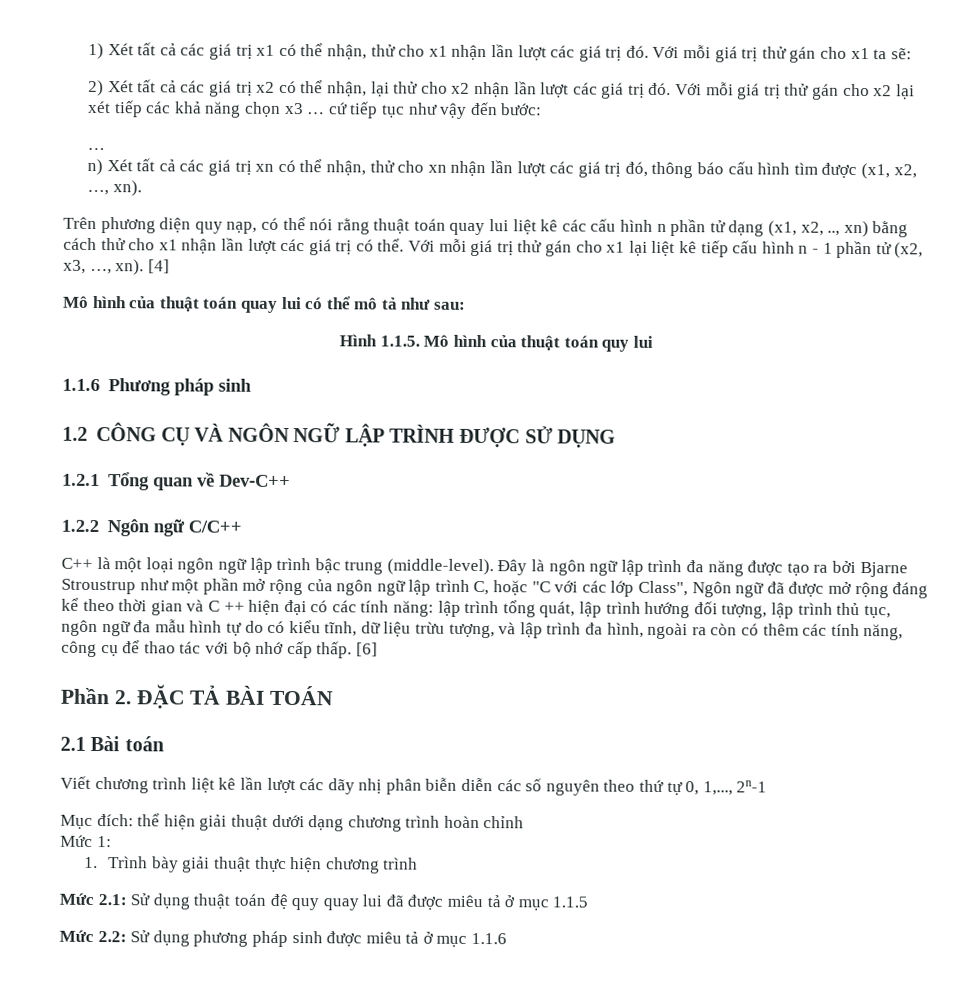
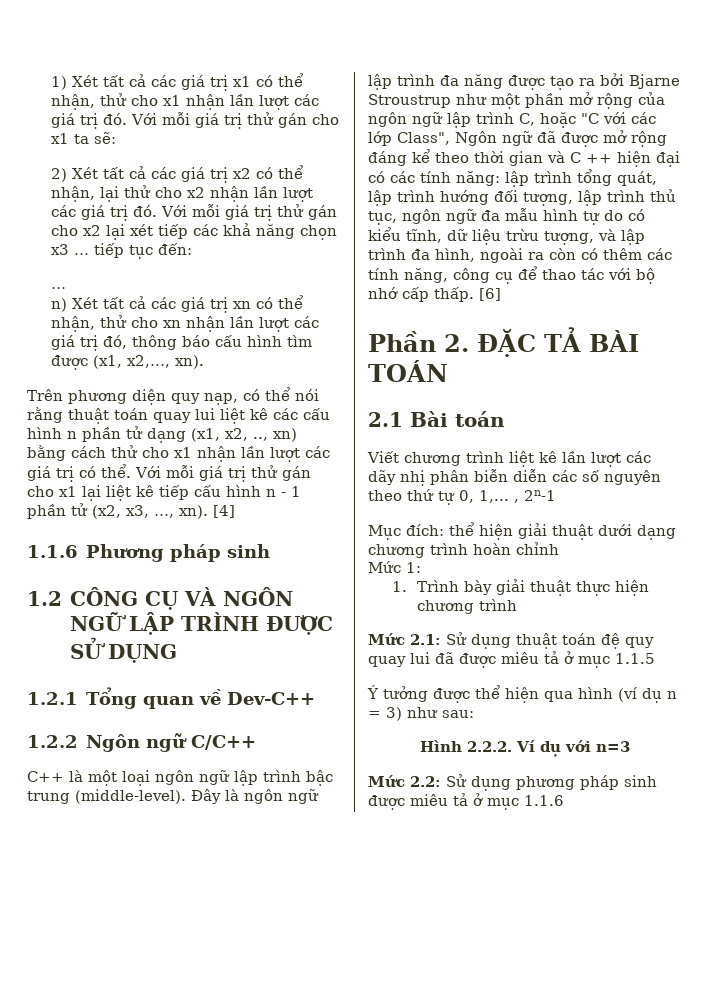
- Với mỗi giá trị thử gán cho x2 lại xét tiếp các khả năng chọn x3 … cứ tiếp tục như vậy đến bước:
+ Với mỗi giá trị thử gán cho x2 lại xét tiếp các khả năng chọn x3 … tiếp tục đến:
- n) Xét tất cả các giá trị xn có thể nhận, thử cho xn nhận lần lượt các giá trị đó, thông báo cấu hình tìm được (x1, x2, …, xn).
+ n) Xét tất cả các giá trị xn có thể nhận, thử cho xn nhận lần lượt các giá trị đó, thông báo cấu hình tìm được (x1, x2,…, xn).
- Mô hình của thuật toán quay lui có thể mô tả như sau:
- Hình 1.1.5. Mô hình của thuật toán quy lui
- Viết chương trình liệt kê lần lượt các dãy nhị phân biễn diễn các số nguyên theo thứ tự 0, 1,..., 2n-1
+ Viết chương trình liệt kê lần lượt các dãy nhị phân biễn diễn các số nguyên theo thứ tự 0, 1,... , 2n-1
+ Ý tưởng được thể hiện qua hình (ví dụ n = 3) như sau:
+ Hình 2.2.2. Ví dụ với n=3

